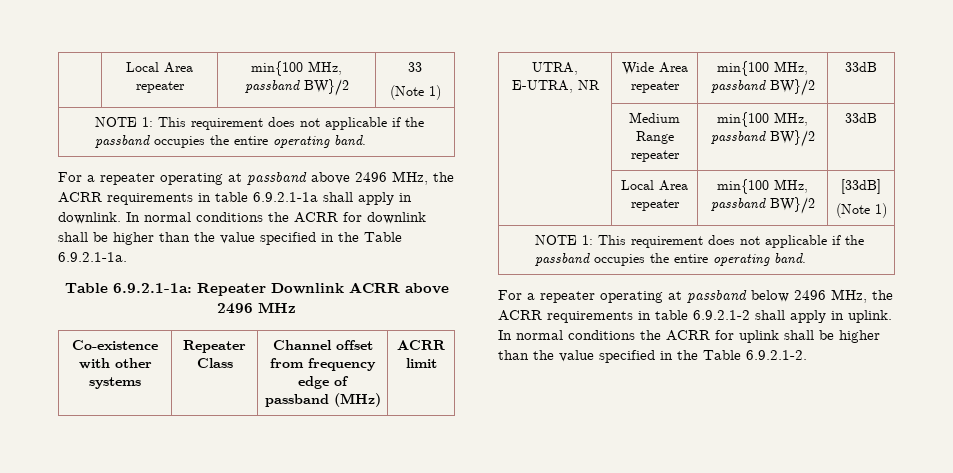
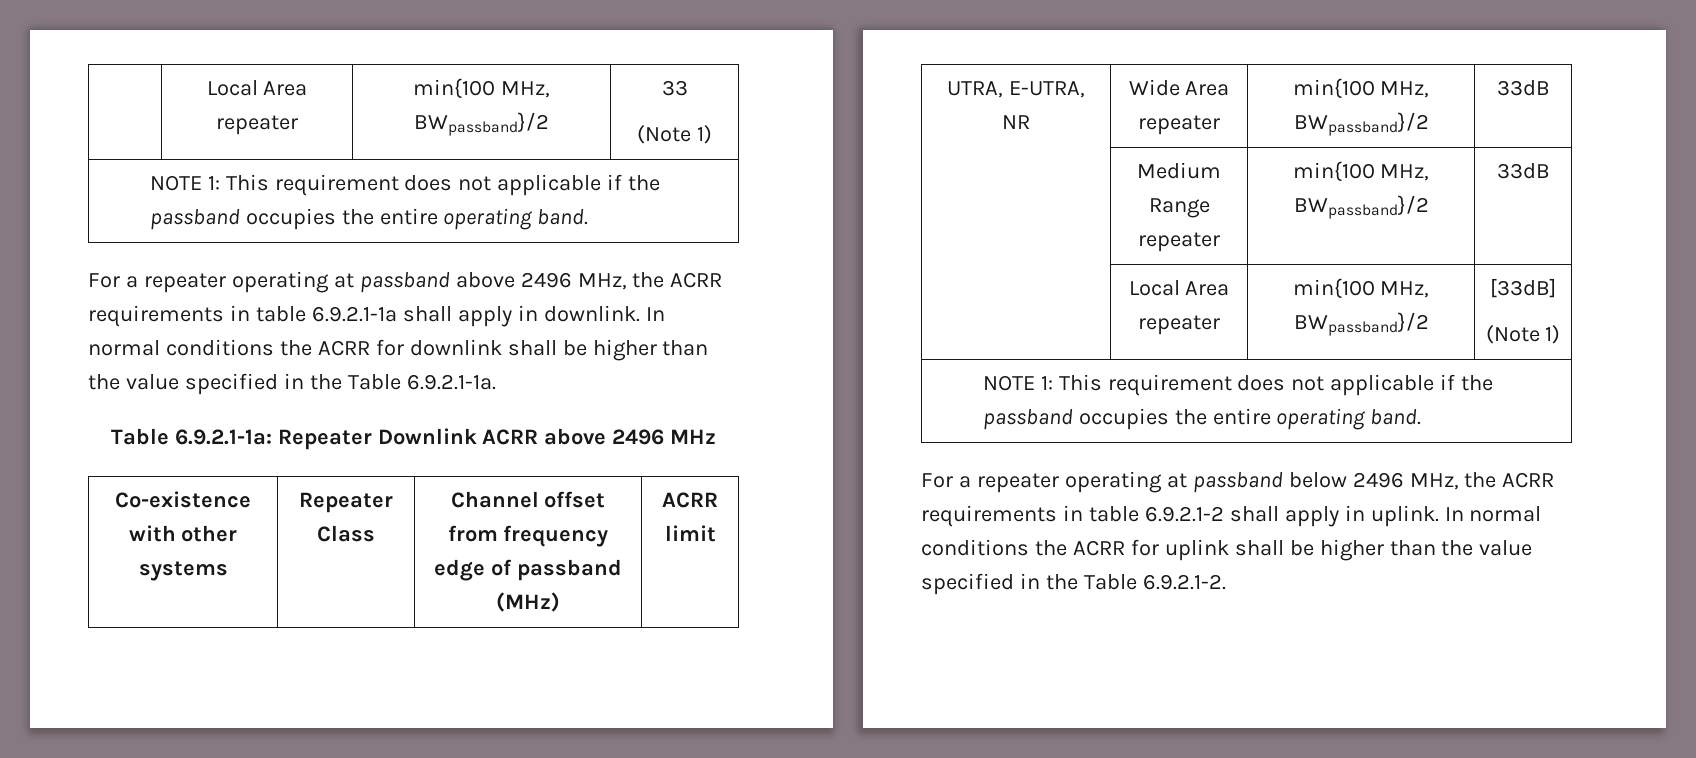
- | Local Area repeater | min{100 MHz, passband BW}/2 | 33
+ | Local Area repeater | min{100 MHz, BWpassband}/2 | 33
- UTRA, E-UTRA, NR | Wide Area repeater | min{100 MHz, passband BW}/2 | 33dB
+ UTRA, E-UTRA, NR | Wide Area repeater | min{100 MHz, BWpassband}/2 | 33dB
- | Medium Range repeater | min{100 MHz, passband BW}/2 | 33dB
+ | Medium Range repeater | min{100 MHz, BWpassband}/2 | 33dB
- | Local Area repeater | min{100 MHz, passband BW}/2 | [33dB]
+ | Local Area repeater | min{100 MHz, BWpassband}/2 | [33dB]

